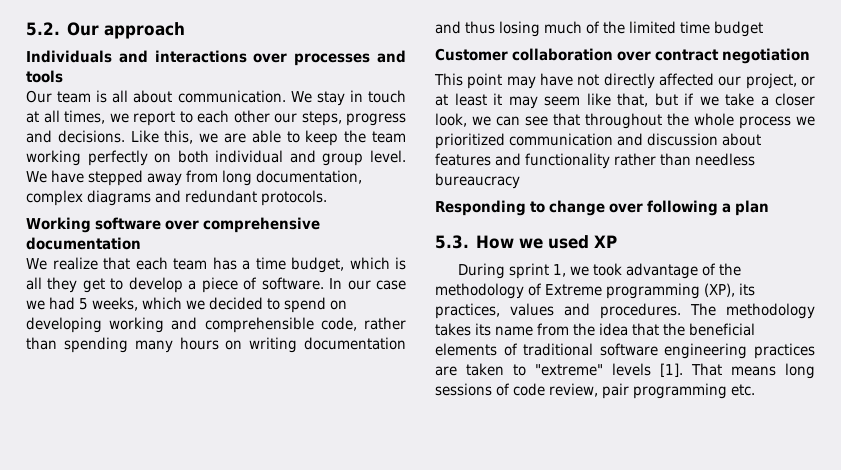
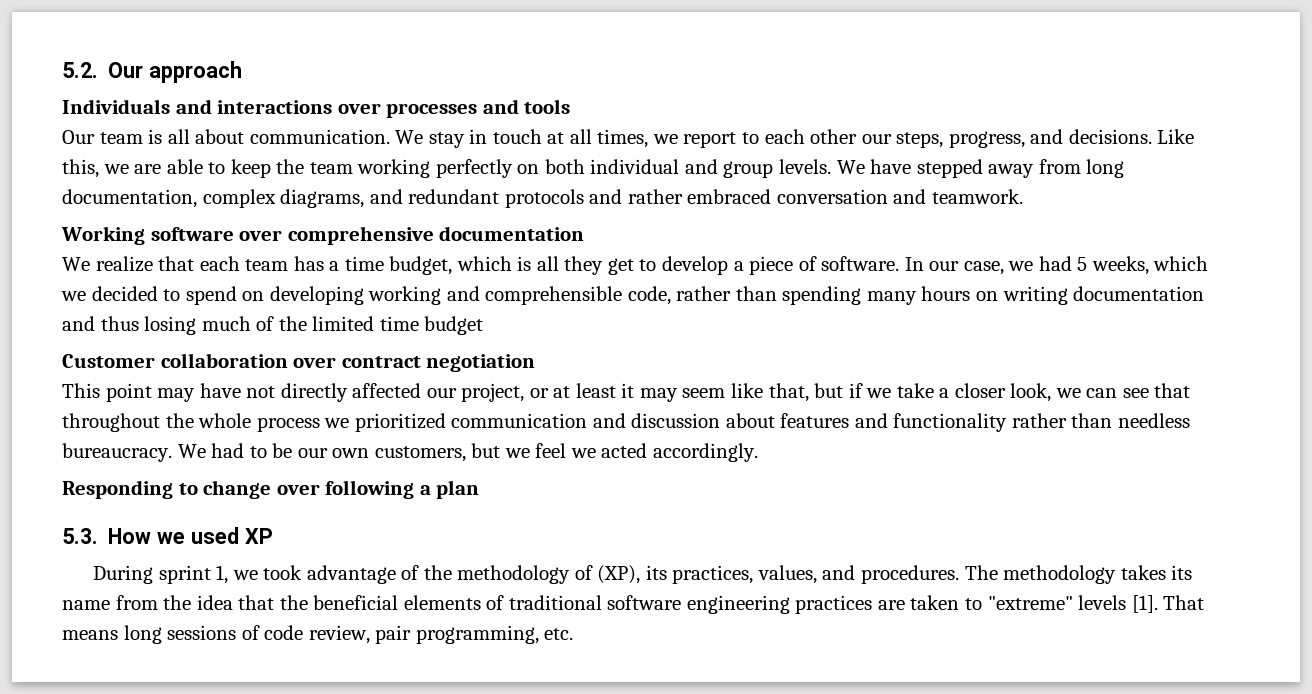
- We stay in touch at all times, we report to each other our steps, progress and decisions.
+ We stay in touch at all times, we report to each other our steps, progress, and decisions.
- Like this, we are able to keep the team working perfectly on both individual and group level.
+ Like this, we are able to keep the team working perfectly on both individual and group levels.
- We have stepped away from long documentation, complex diagrams and redundant protocols.
+ We have stepped away from long documentation, complex diagrams, and redundant protocols and rather embraced conversation and teamwork.
- In our case we had 5 weeks, which we decided to spend on developing working and comprehensible code, rather than spending many hours on writing documentation and thus losing much of the limited time budget
+ In our case, we had 5 weeks, which we decided to spend on developing working and comprehensible code, rather than spending many hours on writing documentation and thus losing much of the limited time budget
- This point may have not directly affected our project, or at least it may seem like that, but if we take a closer look, we can see that throughout the whole process we prioritized communication and discussion about features and functionality rather than needless bureaucracy
+ This point may have not directly affected our project, or at least it may seem like that, but if we take a closer look, we can see that throughout the whole process we prioritized communication and discussion about features and functionality rather than needless bureaucracy. We had to be our own customers, but we feel we acted accordingly.
- During sprint 1, we took advantage of the methodology of Extreme programming (XP), its practices, values and procedures.
+ During sprint 1, we took advantage of the methodology of (XP), its practices, values, and procedures.
- That means long sessions of code review, pair programming etc.
+ That means long sessions of code review, pair programming, etc.

